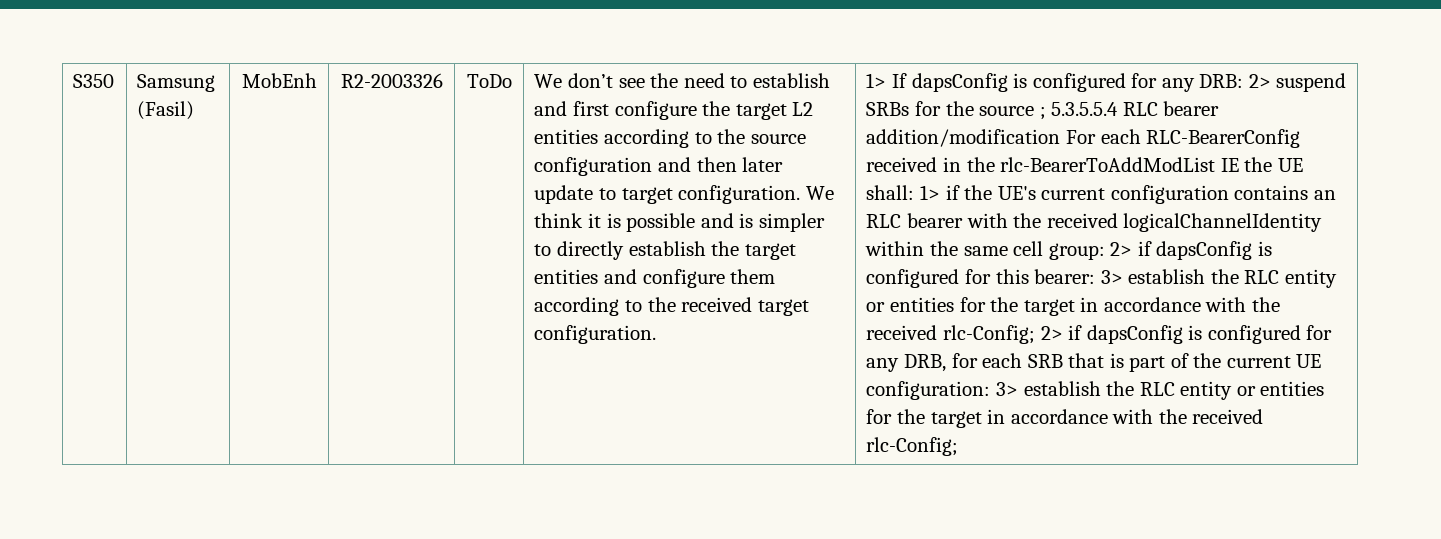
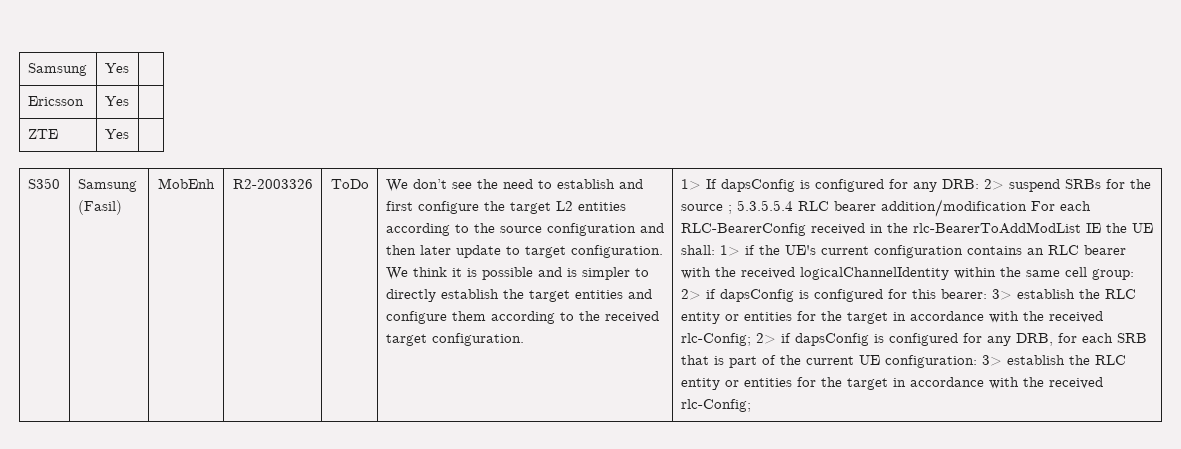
+ Samsung | Yes |
+ Ericsson | Yes |
+ ZTE | Yes |

